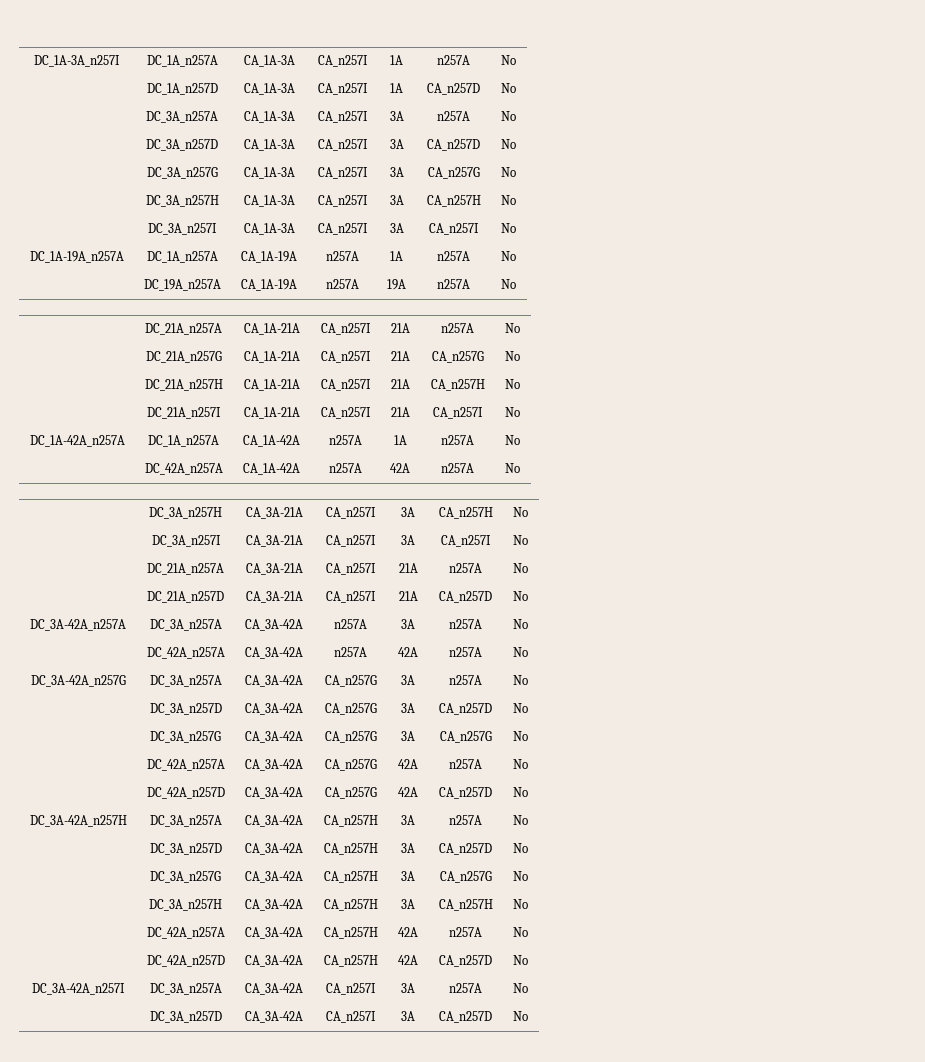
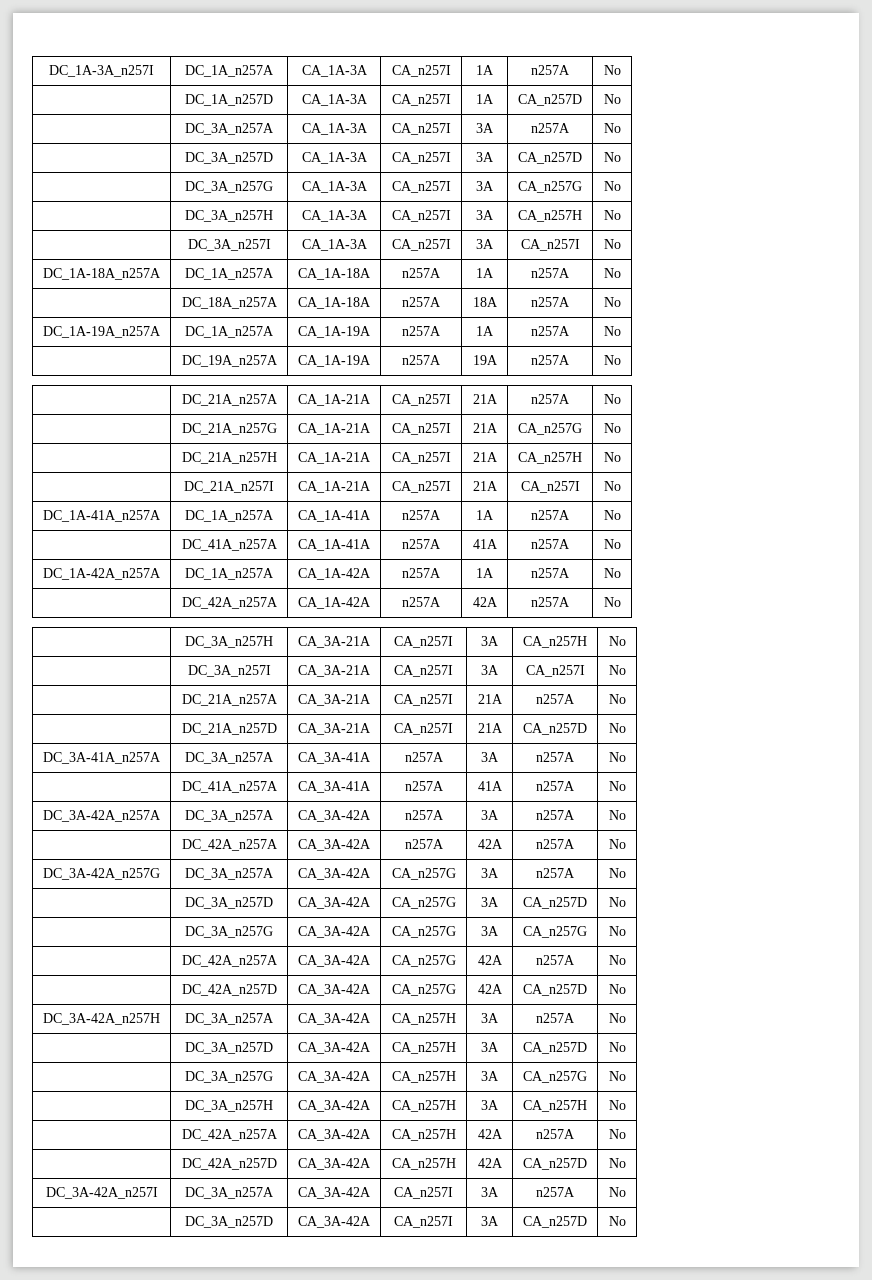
+ DC_1A-18A_n257A | DC_1A_n257A | CA_1A-18A | n257A | 1A | n257A | No
+ | DC_18A_n257A | CA_1A-18A | n257A | 18A | n257A | No
+ DC_1A-41A_n257A | DC_1A_n257A | CA_1A-41A | n257A | 1A | n257A | No
+ | DC_41A_n257A | CA_1A-41A | n257A | 41A | n257A | No
+ DC_3A-41A_n257A | DC_3A_n257A | CA_3A-41A | n257A | 3A | n257A | No
+ | DC_41A_n257A | CA_3A-41A | n257A | 41A | n257A | No

